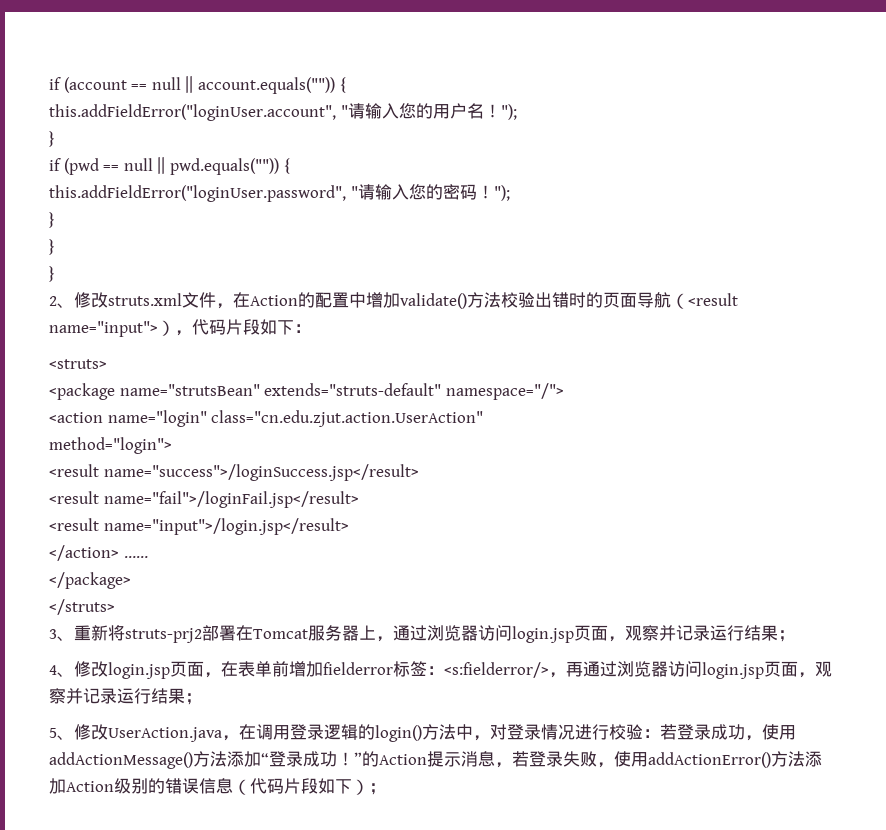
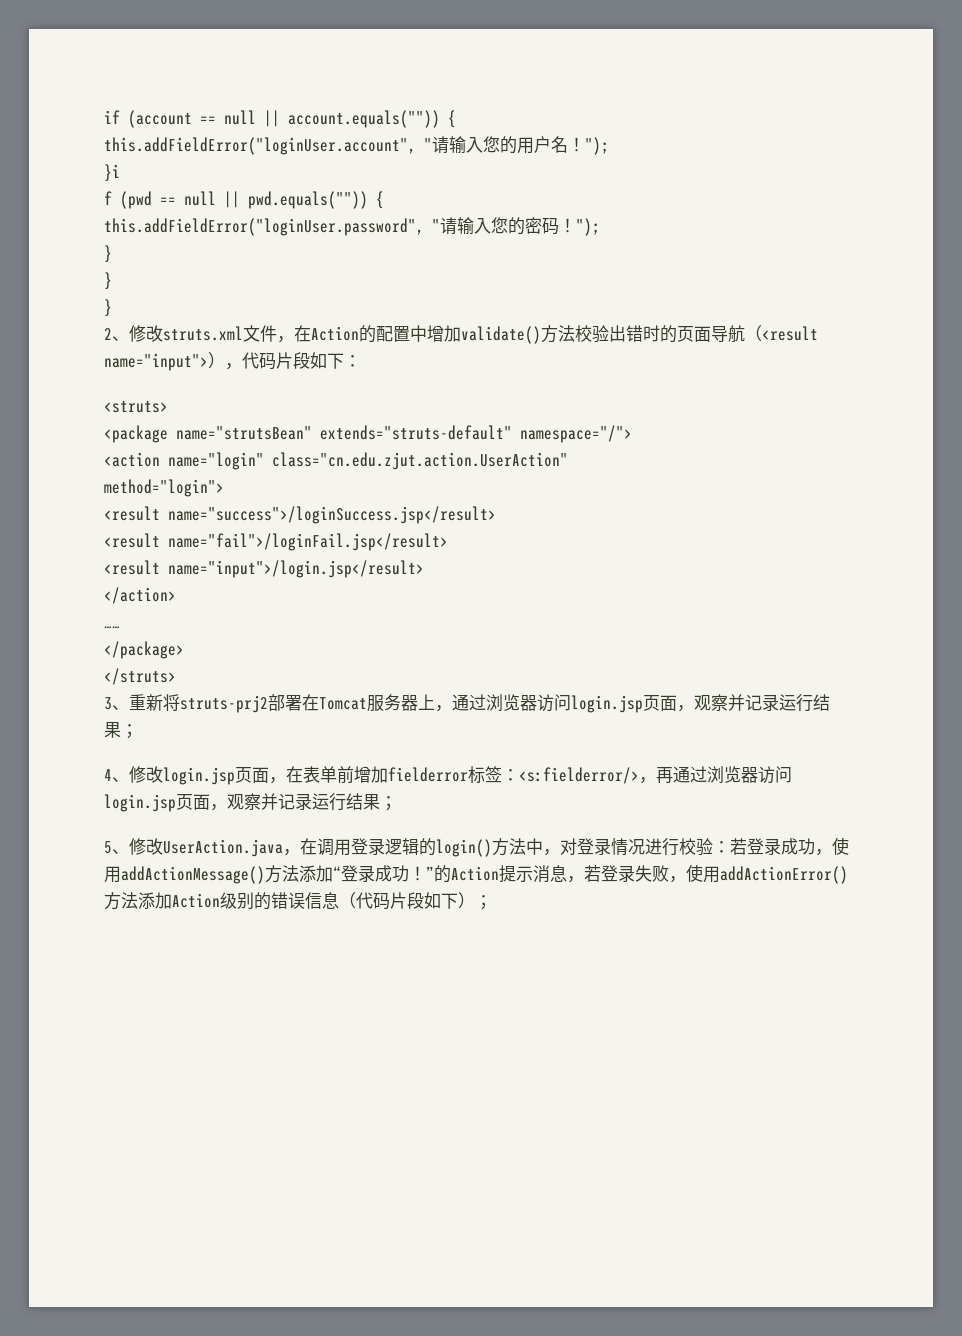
  this.addFieldError("loginUser.account", "请输入您的用户名！");
- }
- if (pwd == null || pwd.equals("")) {
+ }i
+ f (pwd == null || pwd.equals("")) {
- </action> ……
+ </action>
+ ……

